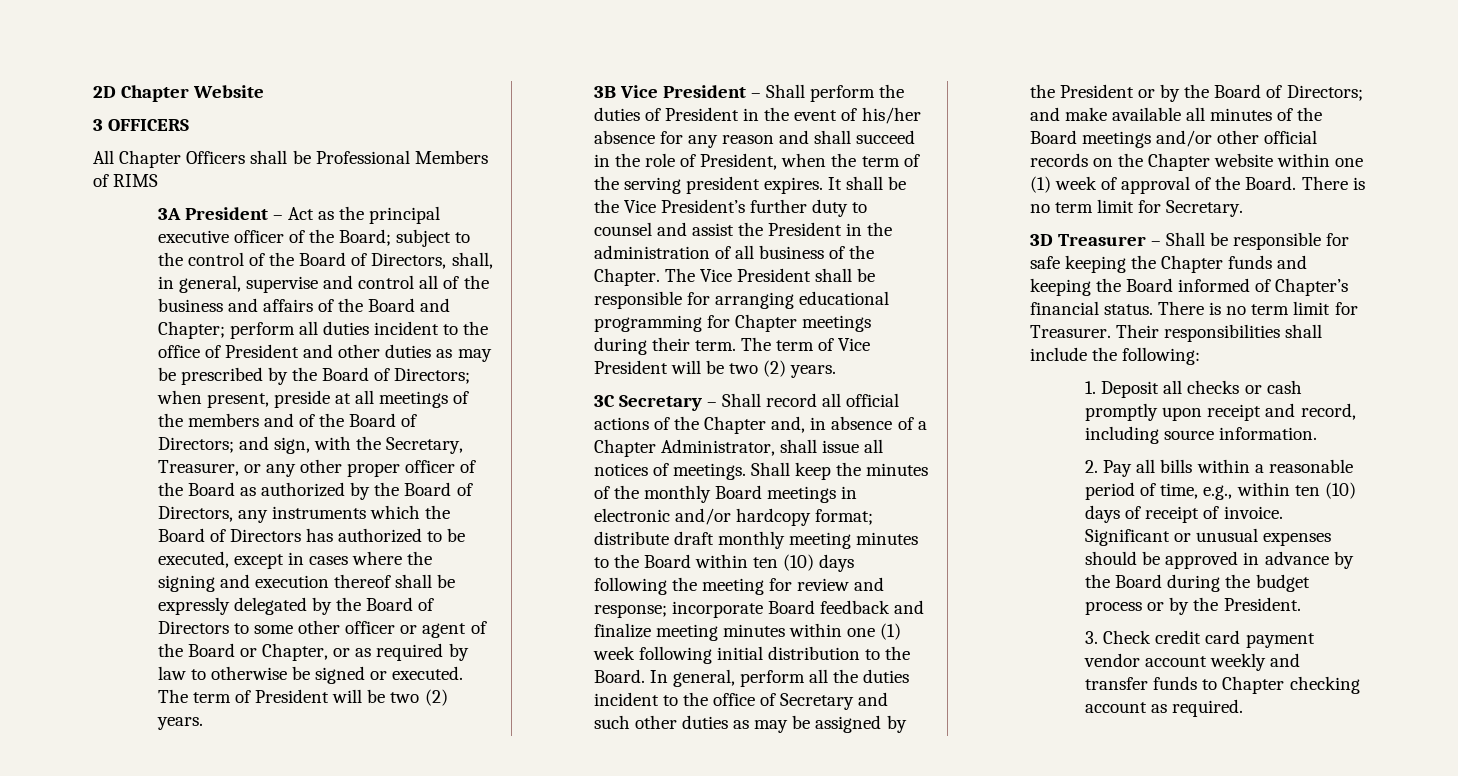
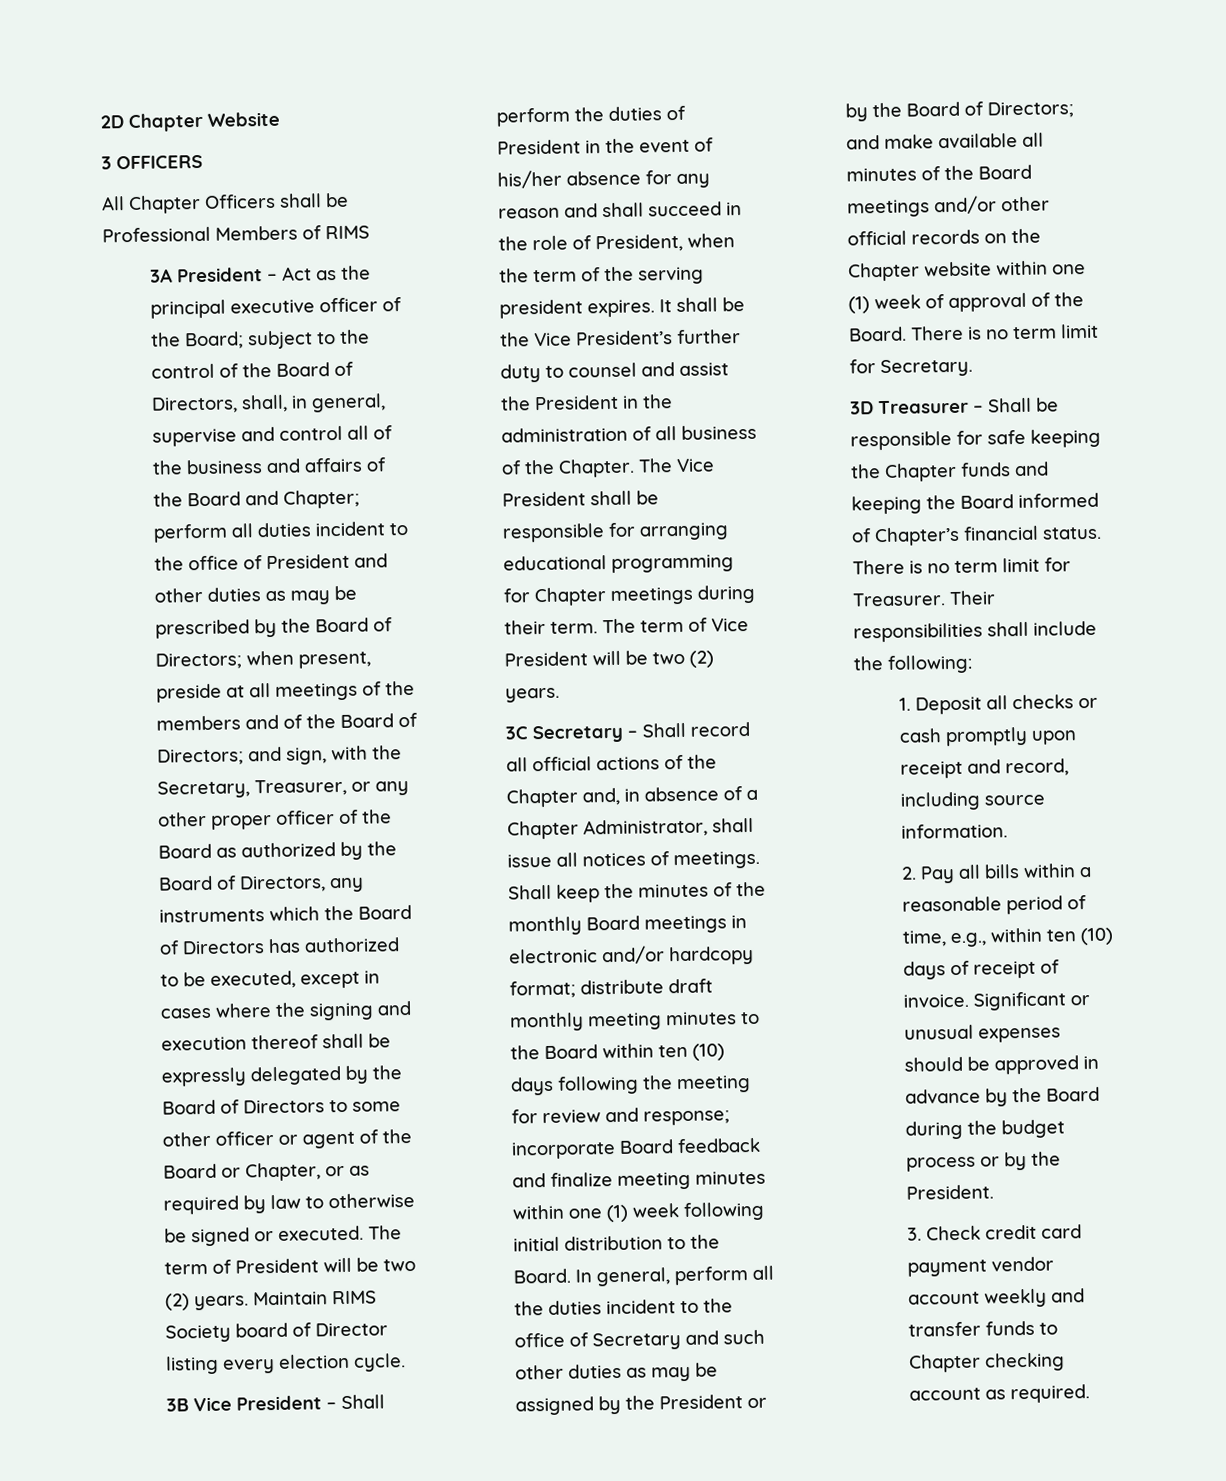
+ Maintain RIMS Society board of Director listing every election cycle.

